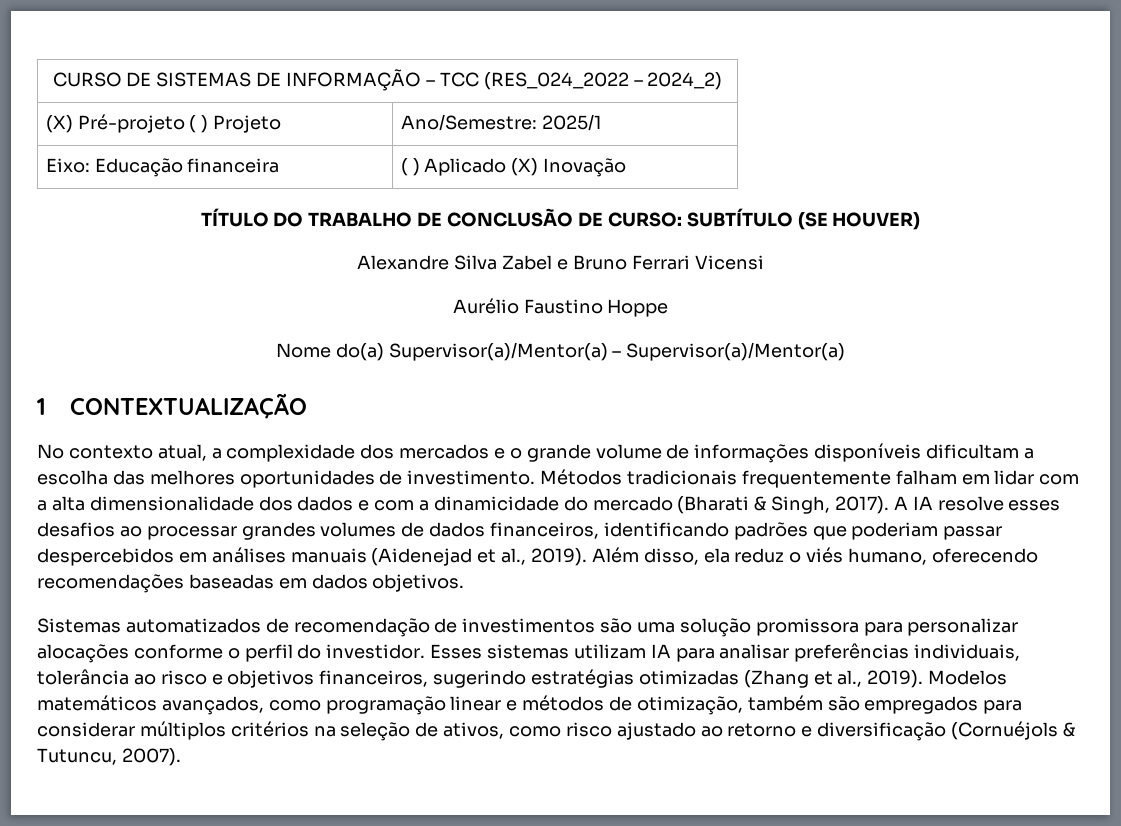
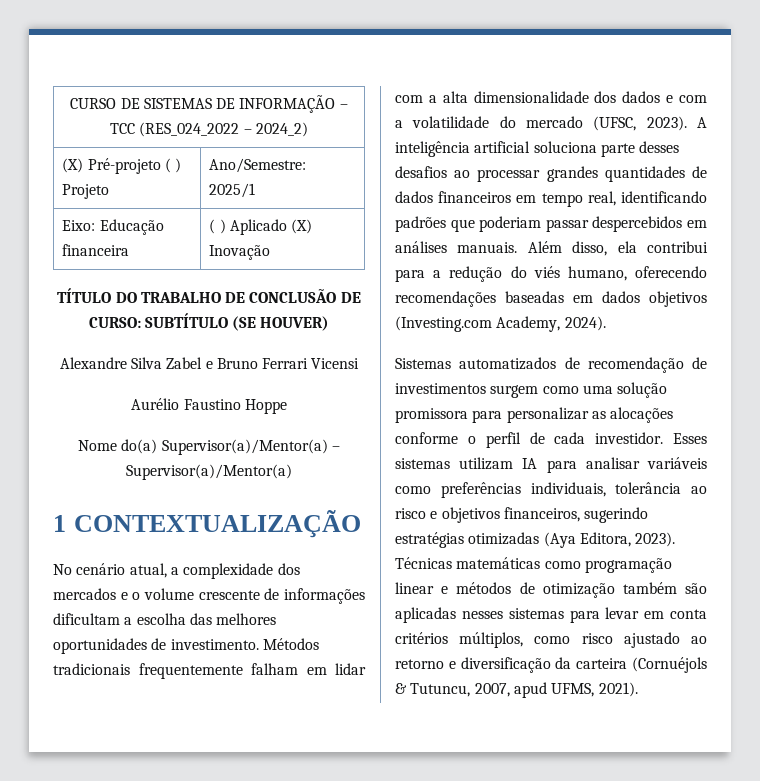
- No contexto atual, a complexidade dos mercados e o grande volume de informações disponíveis dificultam a escolha das melhores oportunidades de investimento.
+ No cenário atual, a complexidade dos mercados e o volume crescente de informações dificultam a escolha das melhores oportunidades de investimento.
- Métodos tradicionais frequentemente falham em lidar com a alta dimensionalidade dos dados e com a dinamicidade do mercado (Bharati & Singh, 2017). A IA resolve esses desafios ao processar grandes volumes de dados financeiros, identificando padrões que poderiam passar despercebidos em análises manuais (Aidenejad et al., 2019). Além disso, ela reduz o viés humano, oferecendo recomendações baseadas em dados objetivos.
+ Métodos tradicionais frequentemente falham em lidar com a alta dimensionalidade dos dados e com a volatilidade do mercado (UFSC, 2023). A inteligência artificial soluciona parte desses desafios ao processar grandes quantidades de dados financeiros em tempo real, identificando padrões que poderiam passar despercebidos em análises manuais. Além disso, ela contribui para a redução do viés humano, oferecendo recomendações baseadas em dados objetivos (Investing.com Academy, 2024).
- Sistemas automatizados de recomendação de investimentos são uma solução promissora para personalizar alocações conforme o perfil do investidor.
+ Sistemas automatizados de recomendação de investimentos surgem como uma solução promissora para personalizar as alocações conforme o perfil de cada investidor.
- Esses sistemas utilizam IA para analisar preferências individuais, tolerância ao risco e objetivos financeiros, sugerindo estratégias otimizadas (Zhang et al., 2019). Modelos matemáticos avançados, como programação linear e métodos de otimização, também são empregados para considerar múltiplos critérios na seleção de ativos, como risco ajustado ao retorno e diversificação (Cornuéjols & Tutuncu, 2007).
+ Esses sistemas utilizam IA para analisar variáveis como preferências individuais, tolerância ao risco e objetivos financeiros, sugerindo estratégias otimizadas (Aya Editora, 2023). Técnicas matemáticas como programação linear e métodos de otimização também são aplicadas nesses sistemas para levar em conta critérios múltiplos, como risco ajustado ao retorno e diversificação da carteira (Cornuéjols & Tutuncu, 2007, apud UFMS, 2021).

